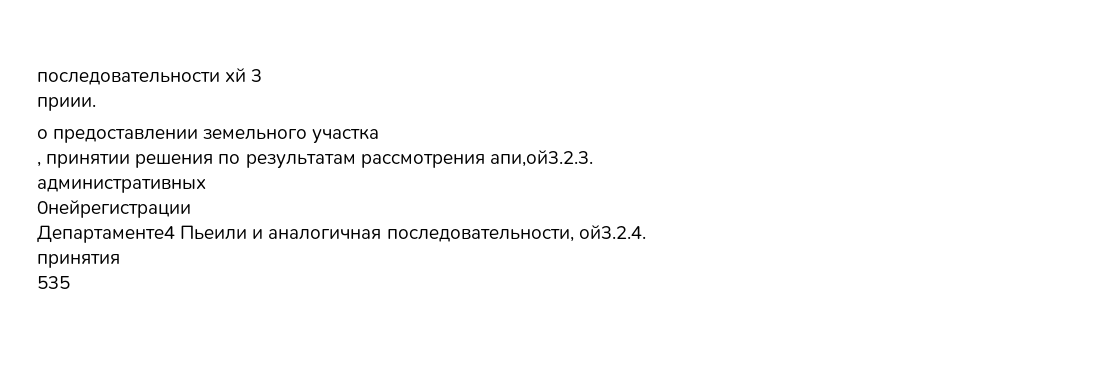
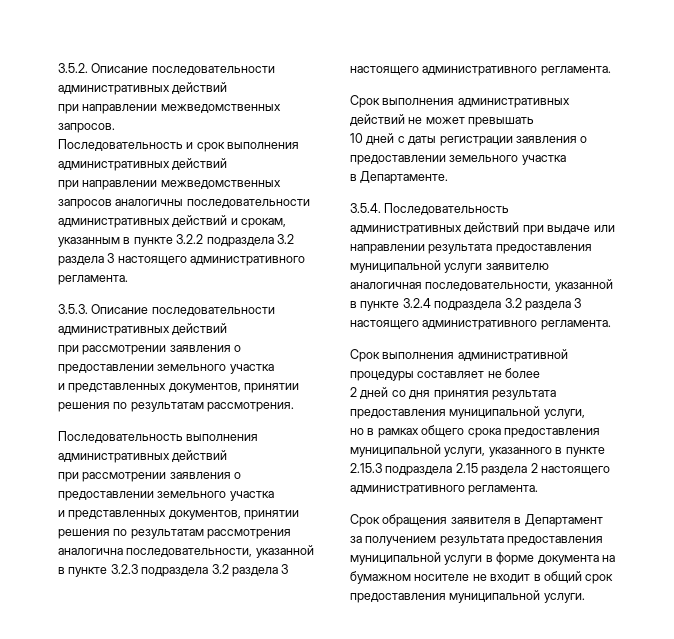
- последовательности хй 3
- приии.
- о предоставлении земельного участка
- , принятии решения по результатам рассмотрения апи,ой3.2.3.
- административных
- 0нейрегистрации
- Департаменте4 Пьеили и аналогичная последовательности, ой3.2.4.
- принятия
- 535
+ 3.5.2. Описание последовательности административных действий
+ при направлении межведомственных запросов.
+ Последовательность и срок выполнения административных действий
+ при направлении межведомственных запросов аналогичны последовательности административных действий и срокам, указанным в пункте 3.2.2 подраздела 3.2 раздела 3 настоящего административного регламента.
+ 3.5.3. Описание последовательности административных действий
+ при рассмотрении заявления о предоставлении земельного участка
+ и представленных документов, принятии решения по результатам рассмотрения.
+ Последовательность выполнения административных действий
+ при рассмотрении заявления о предоставлении земельного участка
+ и представленных документов, принятии решения по результатам рассмотрения аналогична последовательности, указанной в пункте 3.2.3 подраздела 3.2 раздела 3 настоящего административного регламента.
+ Срок выполнения административных действий не может превышать
+ 10 дней с даты регистрации заявления о предоставлении земельного участка
+ в Департаменте.
+ 3.5.4. Последовательность административных действий при выдаче или направлении результата предоставления муниципальной услуги заявителю аналогичная последовательности, указанной в пункте 3.2.4 подраздела 3.2 раздела 3 настоящего административного регламента.
+ Срок выполнения административной процедуры составляет не более
+ 2 дней со дня принятия результата предоставления муниципальной услуги,
+ но в рамках общего срока предоставления муниципальной услуги, указанного в пункте 2.15.3 подраздела 2.15 раздела 2 настоящего административного регламента.
+ Срок обращения заявителя в Департамент за получением результата предоставления муниципальной услуги в форме документа на бумажном носителе не входит в общий срок предоставления муниципальной услуги.

